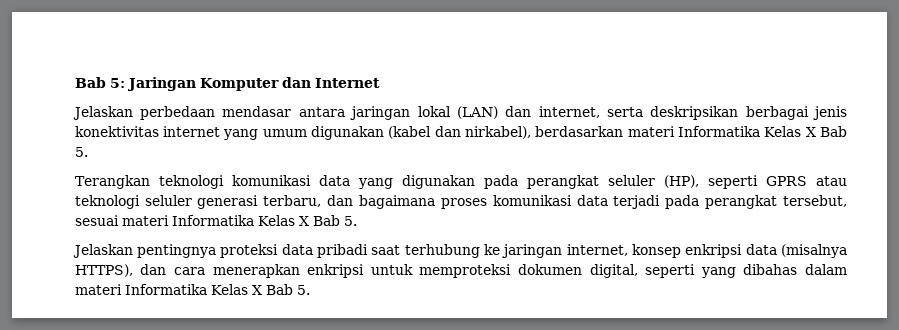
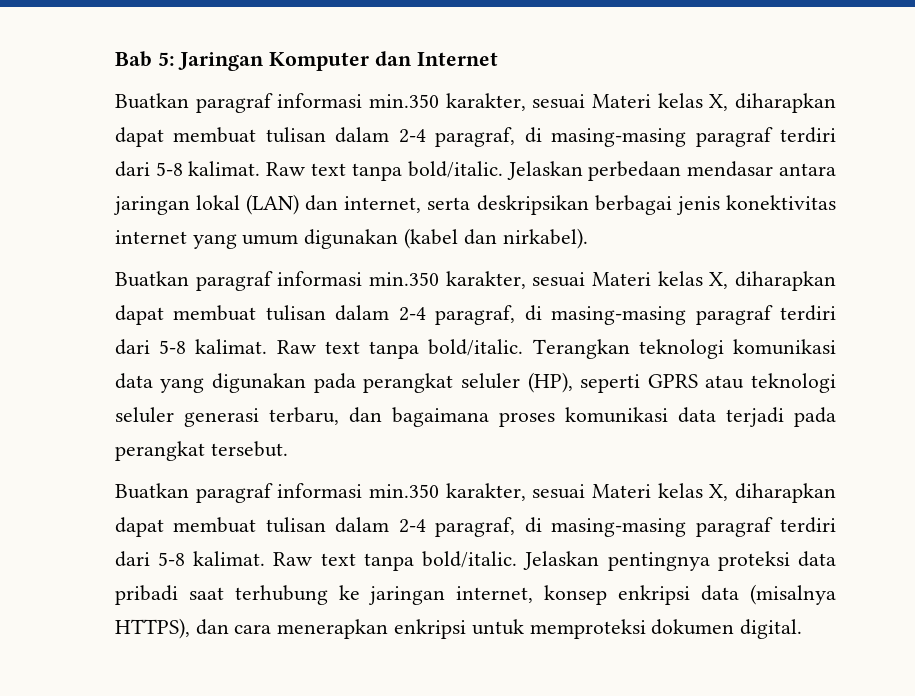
  Jaringan Komputer dan Internet
- Jelaskan perbedaan mendasar antara jaringan lokal (LAN) dan internet, serta deskripsikan berbagai jenis konektivitas internet yang umum digunakan (kabel dan nirkabel), berdasarkan materi Informatika Kelas X Bab 5.
- Terangkan teknologi komunikasi data yang digunakan pada perangkat seluler (HP), seperti GPRS atau teknologi seluler generasi terbaru, dan bagaimana proses komunikasi data terjadi pada perangkat tersebut, sesuai materi Informatika Kelas X Bab 5.
- Jelaskan pentingnya proteksi data pribadi saat terhubung ke jaringan internet, konsep enkripsi data (misalnya HTTPS), dan cara menerapkan enkripsi untuk memproteksi dokumen digital, seperti yang dibahas dalam materi Informatika Kelas X Bab 5.
+ Buatkan paragraf informasi min.350 karakter, sesuai Materi kelas X, diharapkan dapat membuat tulisan dalam 2-4 paragraf, di masing-masing paragraf terdiri dari 5-8 kalimat. Raw text tanpa bold/italic. Jelaskan perbedaan mendasar antara jaringan lokal (LAN) dan internet, serta deskripsikan berbagai jenis konektivitas internet yang umum digunakan (kabel dan nirkabel).
+ Buatkan paragraf informasi min.350 karakter, sesuai Materi kelas X, diharapkan dapat membuat tulisan dalam 2-4 paragraf, di masing-masing paragraf terdiri dari 5-8 kalimat. Raw text tanpa bold/italic. Terangkan teknologi komunikasi data yang digunakan pada perangkat seluler (HP), seperti GPRS atau teknologi seluler generasi terbaru, dan bagaimana proses komunikasi data terjadi pada perangkat tersebut.
+ Buatkan paragraf informasi min.350 karakter, sesuai Materi kelas X, diharapkan dapat membuat tulisan dalam 2-4 paragraf, di masing-masing paragraf terdiri dari 5-8 kalimat. Raw text tanpa bold/italic. Jelaskan pentingnya proteksi data pribadi saat terhubung ke jaringan internet, konsep enkripsi data (misalnya HTTPS), dan cara menerapkan enkripsi untuk memproteksi dokumen digital.

